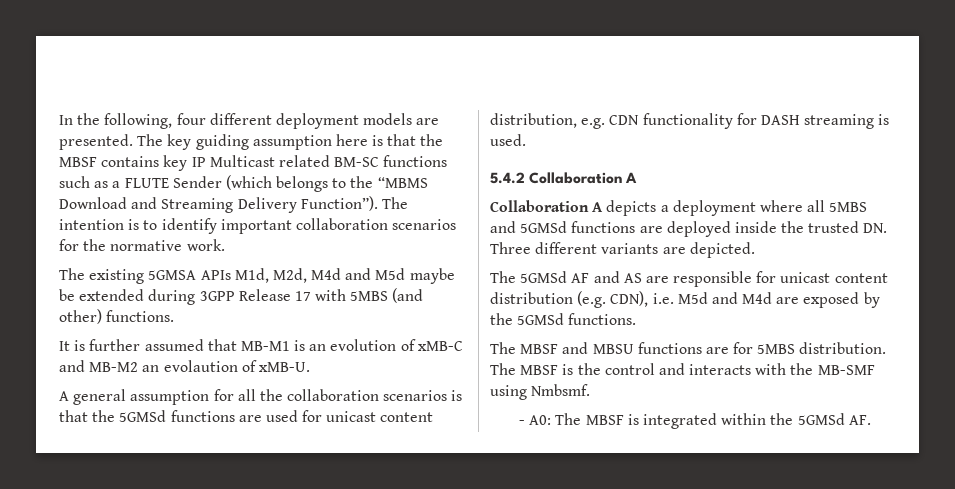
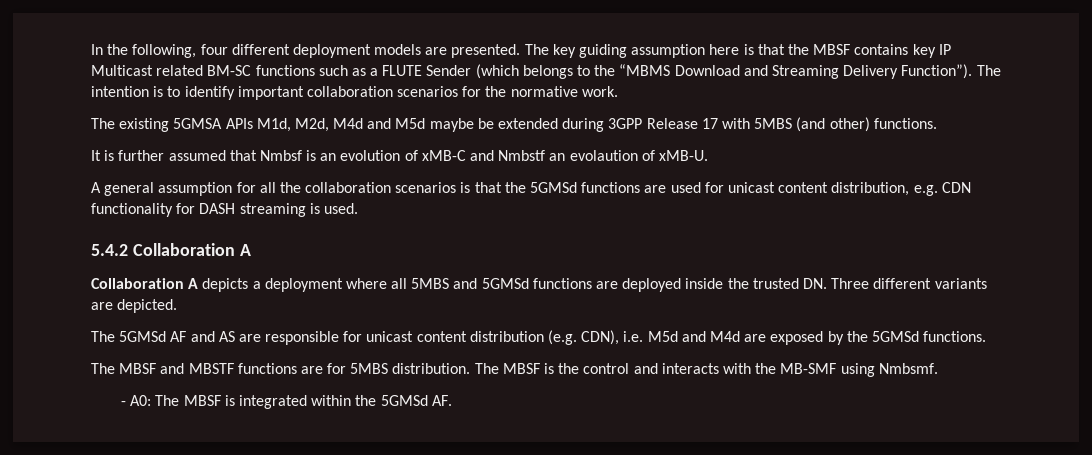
- It is further assumed that MB-M1 is an evolution of xMB-C and MB-M2 an evolaution of xMB-U.
+ It is further assumed that Nmbsf is an evolution of xMB-C and Nmbstf an evolaution of xMB-U.
- The MBSF and MBSU functions are for 5MBS distribution.
+ The MBSF and MBSTF functions are for 5MBS distribution.

